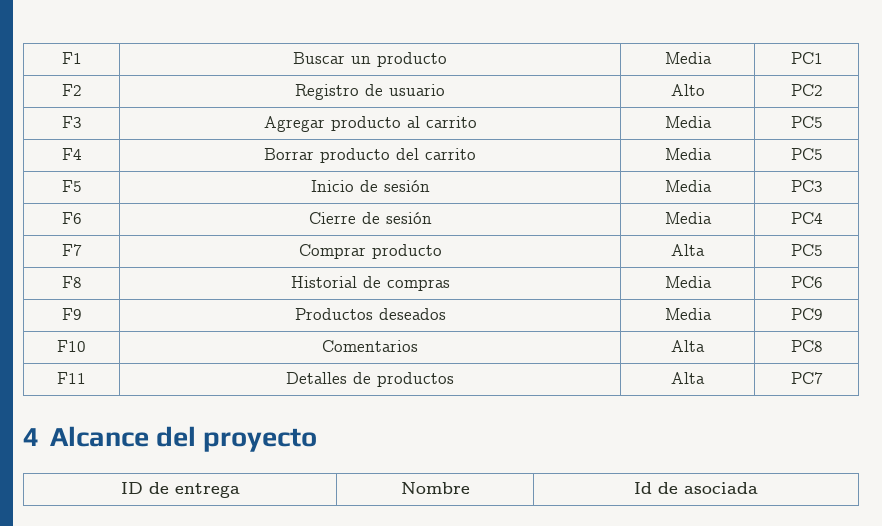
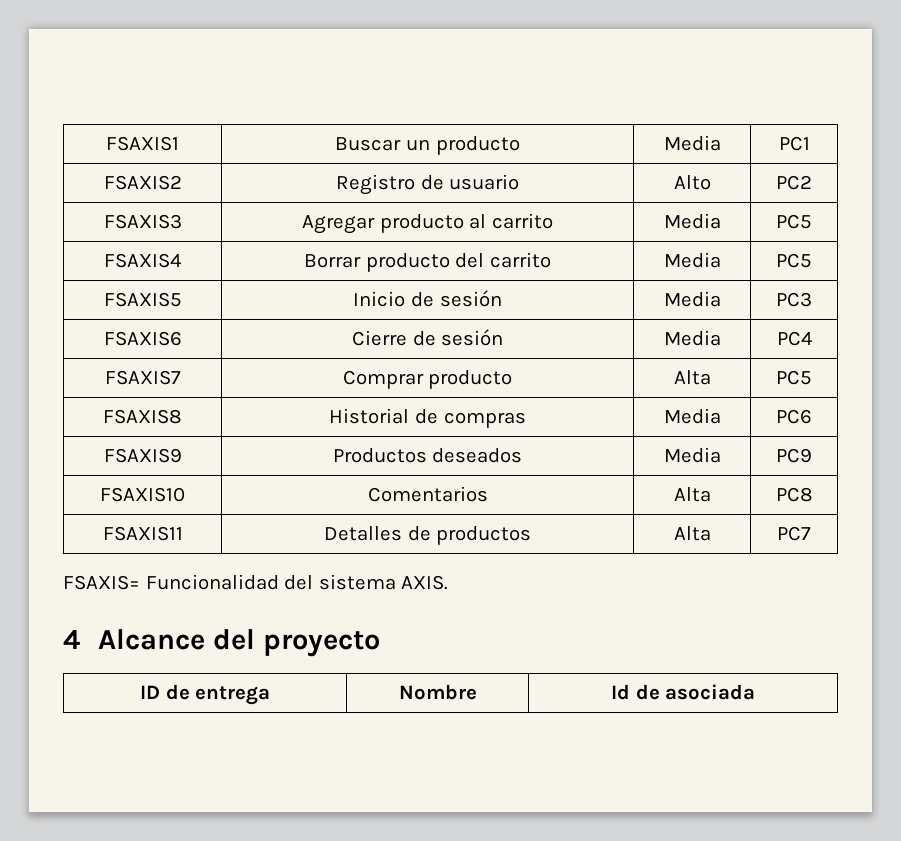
- F1 | Buscar un producto | Media | PC1
+ FSAXIS1 | Buscar un producto | Media | PC1
- F2 | Registro de usuario | Alto | PC2
+ FSAXIS2 | Registro de usuario | Alto | PC2
- F3 | Agregar producto al carrito | Media | PC5
+ FSAXIS3 | Agregar producto al carrito | Media | PC5
- F4 | Borrar producto del carrito | Media | PC5
+ FSAXIS4 | Borrar producto del carrito | Media | PC5
- F5 | Inicio de sesión | Media | PC3
+ FSAXIS5 | Inicio de sesión | Media | PC3
- F6 | Cierre de sesión | Media | PC4
+ FSAXIS6 | Cierre de sesión | Media | PC4
- F7 | Comprar producto | Alta | PC5
+ FSAXIS7 | Comprar producto | Alta | PC5
- F8 | Historial de compras | Media | PC6
+ FSAXIS8 | Historial de compras | Media | PC6
- F9 | Productos deseados | Media | PC9
+ FSAXIS9 | Productos deseados | Media | PC9
- F10 | Comentarios | Alta | PC8
+ FSAXIS10 | Comentarios | Alta | PC8
- F11 | Detalles de productos | Alta | PC7
+ FSAXIS11 | Detalles de productos | Alta | PC7
+ FSAXIS= Funcionalidad del sistema AXIS.

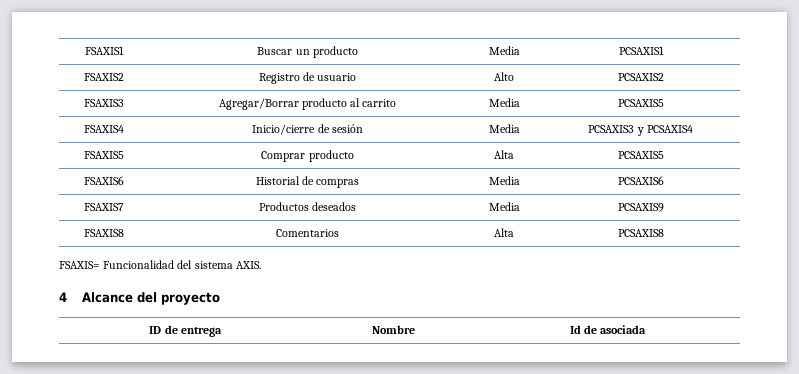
- FSAXIS1 | Buscar un producto | Media | PC1
+ FSAXIS1 | Buscar un producto | Media | PCSAXIS1
- FSAXIS2 | Registro de usuario | Alto | PC2
+ FSAXIS2 | Registro de usuario | Alto | PCSAXIS2
- FSAXIS3 | Agregar producto al carrito | Media | PC5
+ FSAXIS3 | Agregar/Borrar producto al carrito | Media | PCSAXIS5
- FSAXIS4 | Borrar producto del carrito | Media | PC5
- FSAXIS5 | Inicio de sesión | Media | PC3
- FSAXIS6 | Cierre de sesión | Media | PC4
- FSAXIS7 | Comprar producto | Alta | PC5
- FSAXIS8 | Historial de compras | Media | PC6
- FSAXIS9 | Productos deseados | Media | PC9
- FSAXIS10 | Comentarios | Alta | PC8
- FSAXIS11 | Detalles de productos | Alta | PC7
+ FSAXIS4 | Inicio/cierre de sesión | Media | PCSAXIS3 y PCSAXIS4
+ FSAXIS5 | Comprar producto | Alta | PCSAXIS5
+ FSAXIS6 | Historial de compras | Media | PCSAXIS6
+ FSAXIS7 | Productos deseados | Media | PCSAXIS9
+ FSAXIS8 | Comentarios | Alta | PCSAXIS8

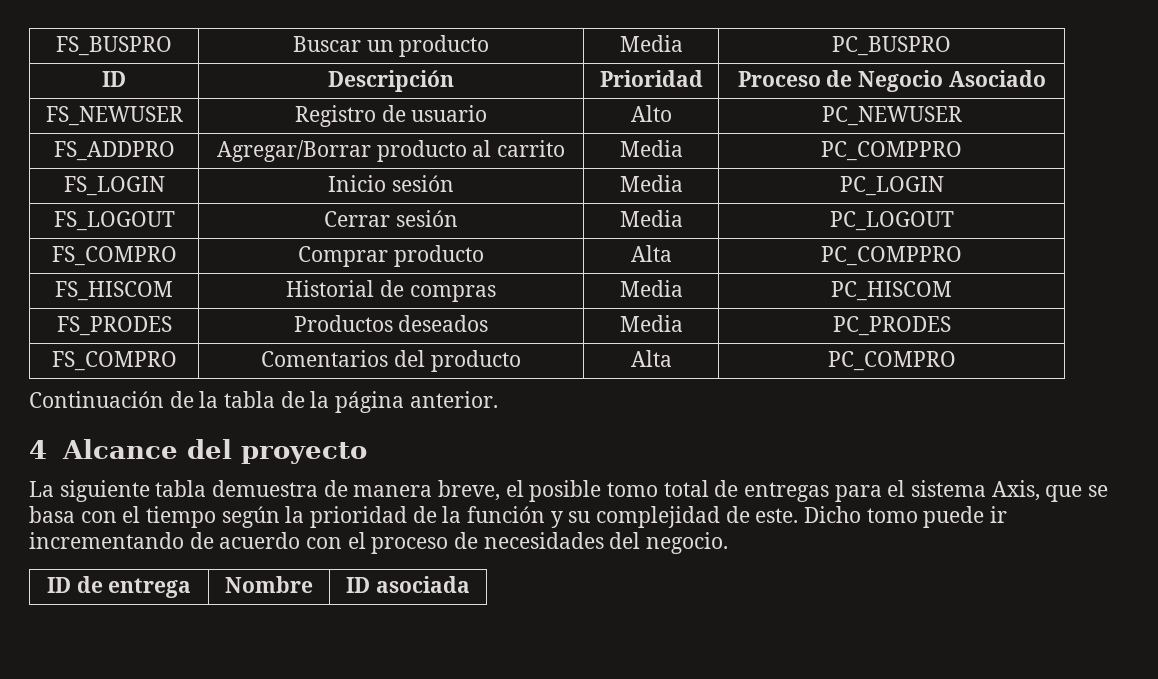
- FSAXIS1 | Buscar un producto | Media | PCSAXIS1
- FSAXIS2 | Registro de usuario | Alto | PCSAXIS2
- FSAXIS3 | Agregar/Borrar producto al carrito | Media | PCSAXIS5
- FSAXIS4 | Inicio/cierre de sesión | Media | PCSAXIS3 y PCSAXIS4
- FSAXIS5 | Comprar producto | Alta | PCSAXIS5
- FSAXIS6 | Historial de compras | Media | PCSAXIS6
- FSAXIS7 | Productos deseados | Media | PCSAXIS9
- FSAXIS8 | Comentarios | Alta | PCSAXIS8
- FSAXIS= Funcionalidad del sistema AXIS.
+ FS_BUSPRO | Buscar un producto | Media | PC_BUSPRO
+ ID | Descripción | Prioridad | Proceso de Negocio Asociado
+ FS_NEWUSER | Registro de usuario | Alto | PC_NEWUSER
+ FS_ADDPRO | Agregar/Borrar producto al carrito | Media | PC_COMPPRO
+ FS_LOGIN | Inicio sesión | Media | PC_LOGIN
+ FS_LOGOUT | Cerrar sesión | Media | PC_LOGOUT
+ FS_COMPRO | Comprar producto | Alta | PC_COMPPRO
+ FS_HISCOM | Historial de compras | Media | PC_HISCOM
+ FS_PRODES | Productos deseados | Media | PC_PRODES
+ FS_COMPRO | Comentarios del producto | Alta | PC_COMPRO
+ Continuación de la tabla de la página anterior.
  4 Alcance del proyecto
+ La siguiente tabla demuestra de manera breve, el posible tomo total de entregas para el sistema Axis, que se basa con el tiempo según la prioridad de la función y su complejidad de este. Dicho tomo puede ir incrementando de acuerdo con el proceso de necesidades del negocio.
- ID de entrega | Nombre | Id de asociada
+ ID de entrega | Nombre | ID asociada

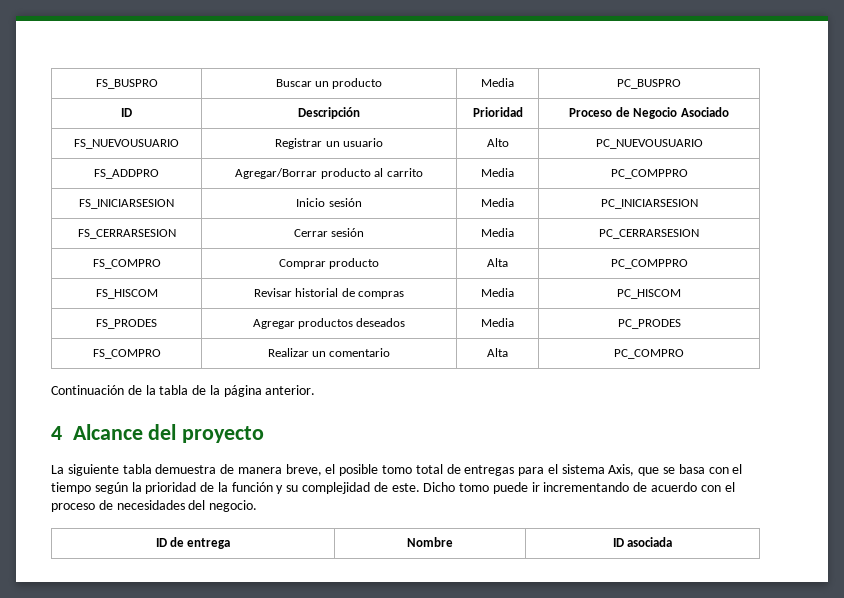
- FS_NEWUSER | Registro de usuario | Alto | PC_NEWUSER
+ FS_NUEVOUSUARIO | Registrar un usuario | Alto | PC_NUEVOUSUARIO
- FS_LOGIN | Inicio sesión | Media | PC_LOGIN
- FS_LOGOUT | Cerrar sesión | Media | PC_LOGOUT
+ FS_INICIARSESION | Inicio sesión | Media | PC_INICIARSESION
+ FS_CERRARSESION | Cerrar sesión | Media | PC_CERRARSESION
- FS_HISCOM | Historial de compras | Media | PC_HISCOM
+ FS_HISCOM | Revisar historial de compras | Media | PC_HISCOM
- FS_PRODES | Productos deseados | Media | PC_PRODES
+ FS_PRODES | Agregar productos deseados | Media | PC_PRODES
- FS_COMPRO | Comentarios del producto | Alta | PC_COMPRO
+ FS_COMPRO | Realizar un comentario | Alta | PC_COMPRO

